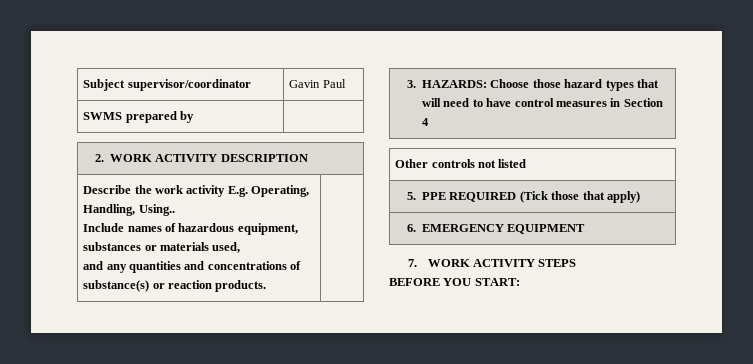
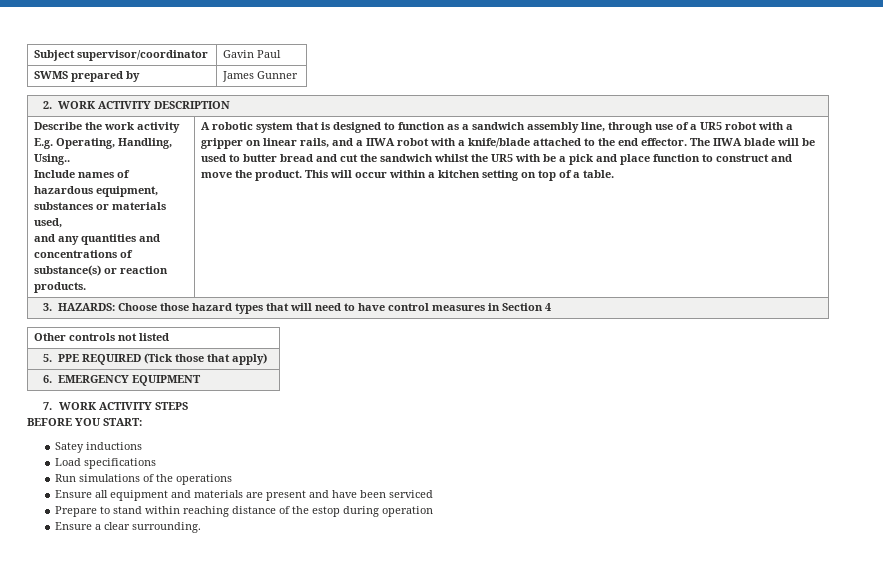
- SWMS prepared by |
+ SWMS prepared by | James Gunner
+ A robotic system that is designed to function as a sandwich assembly line, through use of a UR5 robot with a gripper on linear rails, and a IIWA robot with a knife/blade attached to the end effector. The IIWA blade will be used to butter bread and cut the sandwich whilst the UR5 with be a pick and place function to construct and move the product. This will occur within a kitchen setting on top of a table.
+ Satey inductions
+ Load specifications
+ Run simulations of the operations
+ Ensure all equipment and materials are present and have been serviced
+ Prepare to stand within reaching distance of the estop during operation
+ Ensure a clear surrounding.

